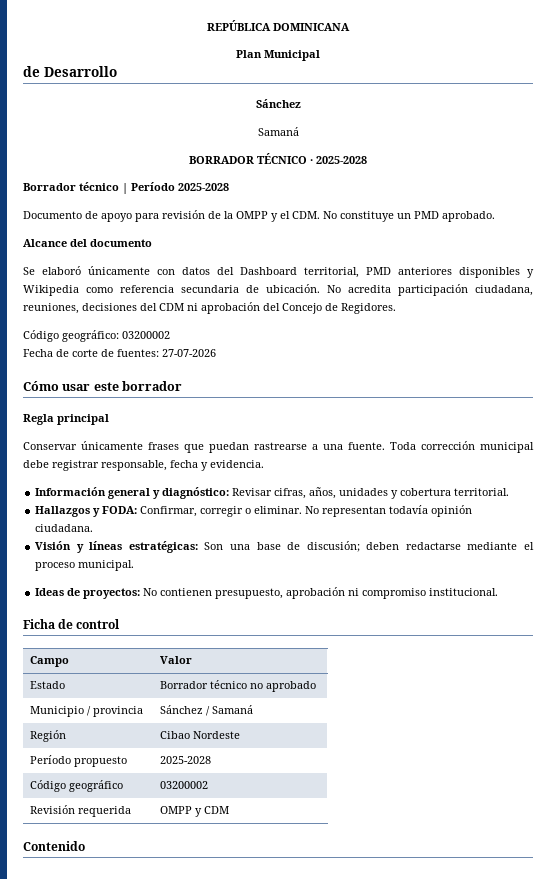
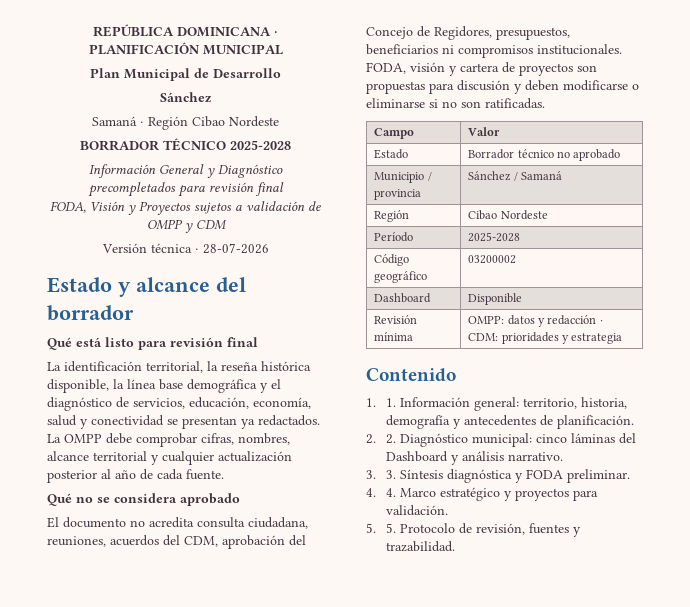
- REPÚBLICA DOMINICANA
+ REPÚBLICA DOMINICANA · PLANIFICACIÓN MUNICIPAL
- Plan Municipal
- de Desarrollo
+ Plan Municipal de Desarrollo
  Sánchez
- Samaná
+ Samaná · Región Cibao Nordeste
- BORRADOR TÉCNICO · 2025-2028
- Borrador técnico | Período 2025-2028
- Documento de apoyo para revisión de la OMPP y el CDM. No constituye un PMD aprobado.
- Alcance del documento
- Se elaboró únicamente con datos del Dashboard territorial, PMD anteriores disponibles y Wikipedia como referencia secundaria de ubicación. No acredita participación ciudadana, reuniones, decisiones del CDM ni aprobación del Concejo de Regidores.
- Código geográfico: 03200002
- Fecha de corte de fuentes: 27-07-2026
- Cómo usar este borrador
- Regla principal
- Conservar únicamente frases que puedan rastrearse a una fuente. Toda corrección municipal debe registrar responsable, fecha y evidencia.
- Información general y diagnóstico: Revisar cifras, años, unidades y cobertura territorial.
- Hallazgos y FODA: Confirmar, corregir o eliminar. No representan todavía opinión ciudadana.
- Visión y líneas estratégicas: Son una base de discusión; deben redactarse mediante el proceso municipal.
- Ideas de proyectos: No contienen presupuesto, aprobación ni compromiso institucional.
- Ficha de control
+ BORRADOR TÉCNICO 2025-2028
+ Información General y Diagnóstico precompletados para revisión final
+ FODA, Visión y Proyectos sujetos a validación de OMPP y CDM
+ Versión técnica · 28-07-2026
+ Estado y alcance del borrador
+ Qué está listo para revisión final
+ La identificación territorial, la reseña histórica disponible, la línea base demográfica y el diagnóstico de servicios, educación, economía, salud y conectividad se presentan ya redactados. La OMPP debe comprobar cifras, nombres, alcance territorial y cualquier actualización posterior al año de cada fuente.
+ Qué no se considera aprobado
+ El documento no acredita consulta ciudadana, reuniones, acuerdos del CDM, aprobación del Concejo de Regidores, presupuestos, beneficiarios ni compromisos institucionales. FODA, visión y cartera de proyectos son propuestas para discusión y deben modificarse o eliminarse si no son ratificadas.
- Período propuesto | 2025-2028
+ Período | 2025-2028
+ Dashboard | Disponible
- Revisión requerida | OMPP y CDM
+ Revisión mínima | OMPP: datos y redacción · CDM: prioridades y estrategia
  Contenido
+ 1. 1. Información general: territorio, historia, demografía y antecedentes de planificación.
+ 2. 2. Diagnóstico municipal: cinco láminas del Dashboard y análisis narrativo.
+ 3. 3. Síntesis diagnóstica y FODA preliminar.
+ 4. 4. Marco estratégico y proyectos para validación.
+ 5. 5. Protocolo de revisión, fuentes y trazabilidad.

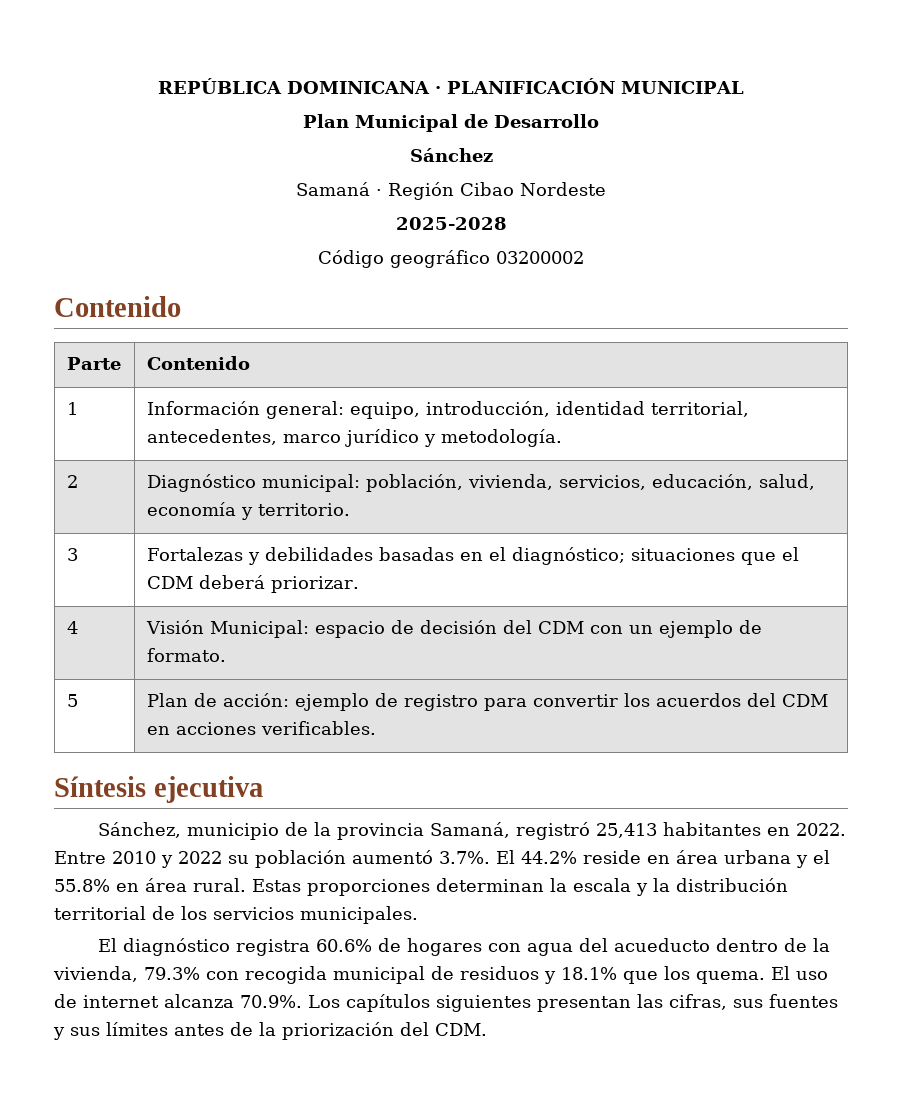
- BORRADOR TÉCNICO 2025-2028
- Información General y Diagnóstico precompletados para revisión final
- FODA, Visión y Proyectos sujetos a validación de OMPP y CDM
- Versión técnica · 28-07-2026
- Estado y alcance del borrador
- Qué está listo para revisión final
- La identificación territorial, la reseña histórica disponible, la línea base demográfica y el diagnóstico de servicios, educación, economía, salud y conectividad se presentan ya redactados. La OMPP debe comprobar cifras, nombres, alcance territorial y cualquier actualización posterior al año de cada fuente.
- Qué no se considera aprobado
- El documento no acredita consulta ciudadana, reuniones, acuerdos del CDM, aprobación del Concejo de Regidores, presupuestos, beneficiarios ni compromisos institucionales. FODA, visión y cartera de proyectos son propuestas para discusión y deben modificarse o eliminarse si no son ratificadas.
- Campo | Valor
- Estado | Borrador técnico no aprobado
- Municipio / provincia | Sánchez / Samaná
- Región | Cibao Nordeste
- Período | 2025-2028
- Código geográfico | 03200002
- Dashboard | Disponible
- Revisión mínima | OMPP: datos y redacción · CDM: prioridades y estrategia
+ 2025-2028
+ Código geográfico 03200002
  Contenido
- 1. 1. Información general: territorio, historia, demografía y antecedentes de planificación.
- 2. 2. Diagnóstico municipal: cinco láminas del Dashboard y análisis narrativo.
- 3. 3. Síntesis diagnóstica y FODA preliminar.
- 4. 4. Marco estratégico y proyectos para validación.
- 5. 5. Protocolo de revisión, fuentes y trazabilidad.
+ Parte | Contenido
+ 1 | Información general: equipo, introducción, identidad territorial, antecedentes, marco jurídico y metodología.
+ 2 | Diagnóstico municipal: población, vivienda, servicios, educación, salud, economía y territorio.
+ 3 | Fortalezas y debilidades basadas en el diagnóstico; situaciones que el CDM deberá priorizar.
+ 4 | Visión Municipal: espacio de decisión del CDM con un ejemplo de formato.
+ 5 | Plan de acción: ejemplo de registro para convertir los acuerdos del CDM en acciones verificables.
+ Síntesis ejecutiva
+ Sánchez, municipio de la provincia Samaná, registró 25,413 habitantes en 2022. Entre 2010 y 2022 su población aumentó 3.7%. El 44.2% reside en área urbana y el 55.8% en área rural. Estas proporciones determinan la escala y la distribución territorial de los servicios municipales.
+ El diagnóstico registra 60.6% de hogares con agua del acueducto dentro de la vivienda, 79.3% con recogida municipal de residuos y 18.1% que los quema. El uso de internet alcanza 70.9%. Los capítulos siguientes presentan las cifras, sus fuentes y sus límites antes de la priorización del CDM.

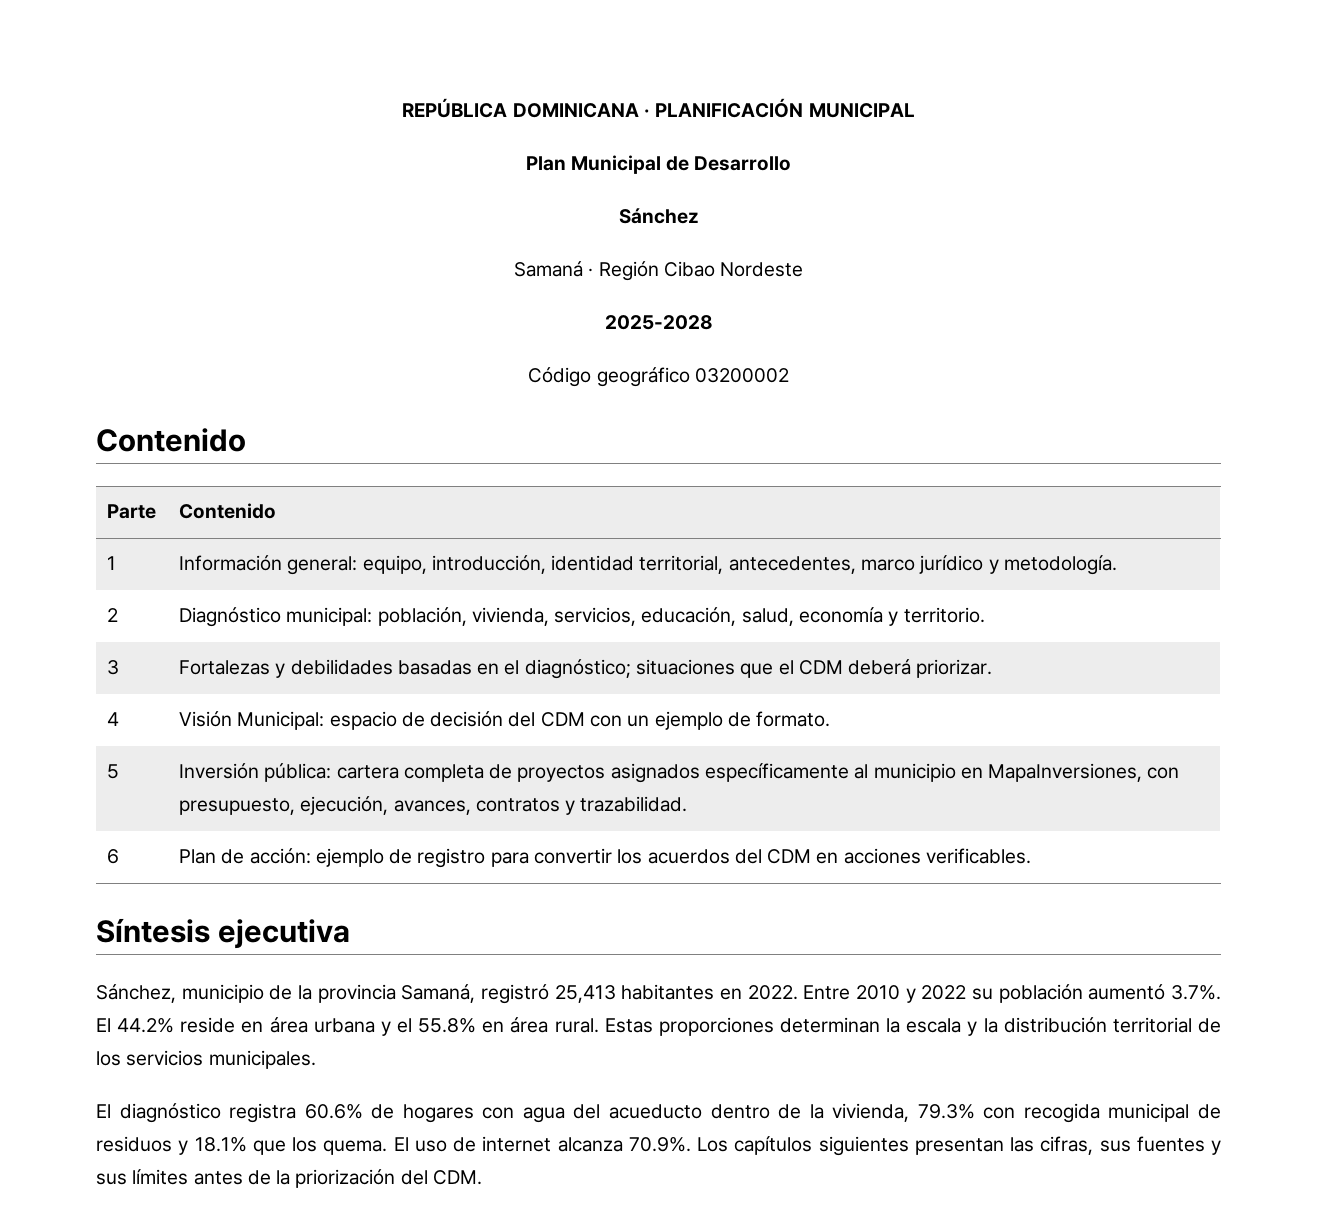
- 5 | Plan de acción: ejemplo de registro para convertir los acuerdos del CDM en acciones verificables.
+ 5 | Inversión pública: cartera completa de proyectos asignados específicamente al municipio en MapaInversiones, con presupuesto, ejecución, avances, contratos y trazabilidad.
+ 6 | Plan de acción: ejemplo de registro para convertir los acuerdos del CDM en acciones verificables.

